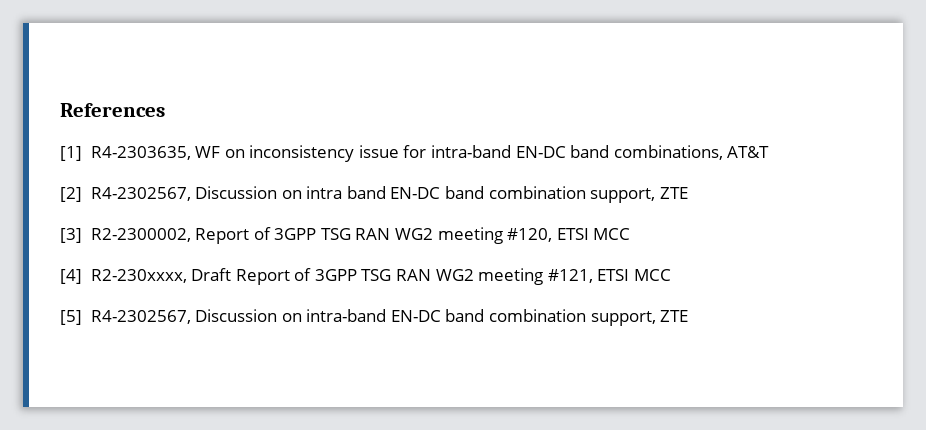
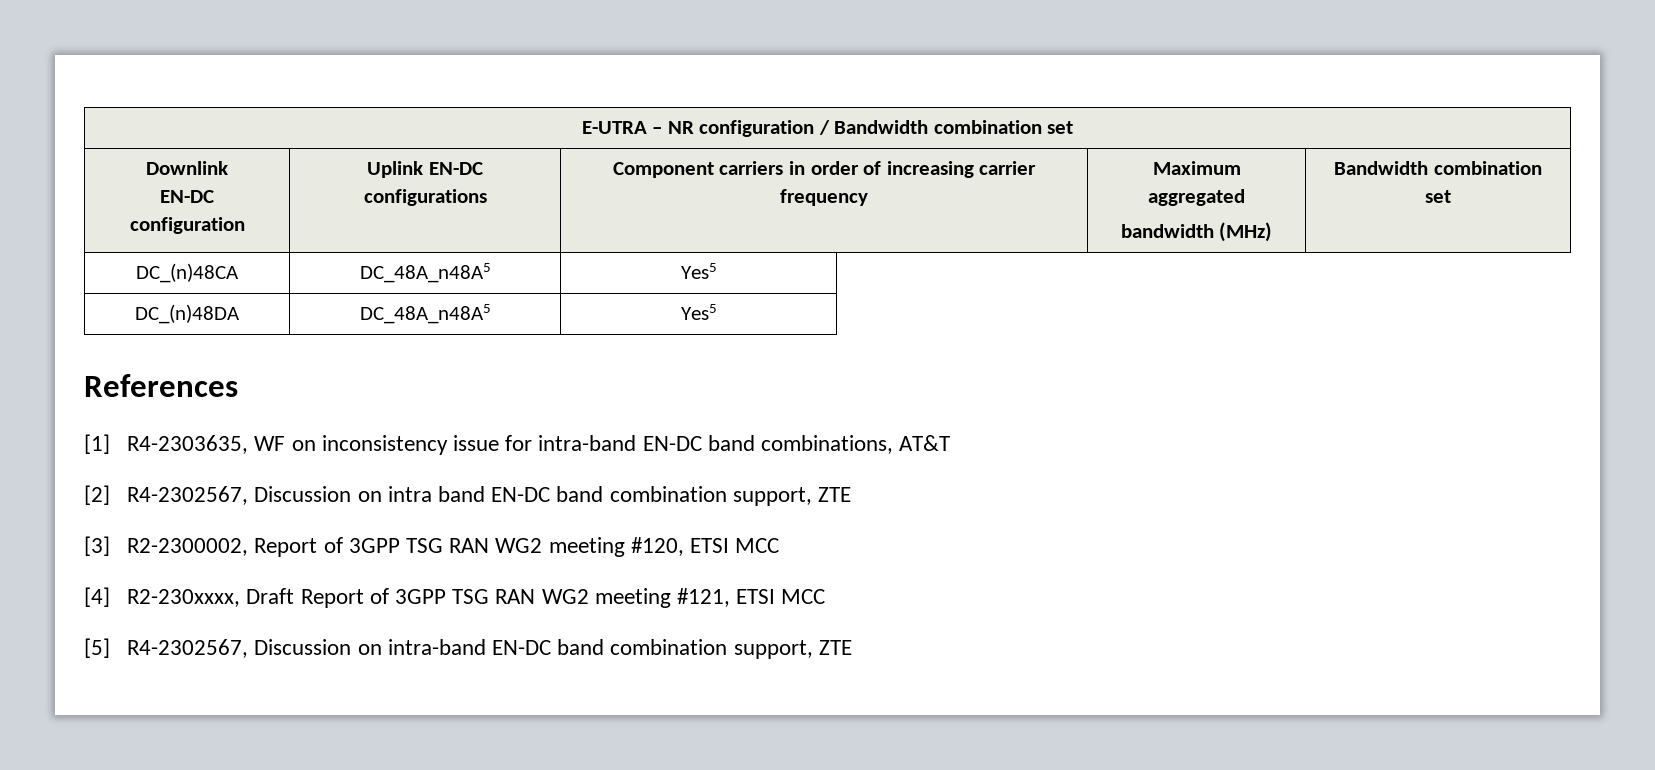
+ E-UTRA – NR configuration / Bandwidth combination set
+ Downlink
+ EN-DC configuration | Uplink EN-DC configurations | Component carriers in order of increasing carrier frequency | Maximum aggregated
+ bandwidth (MHz) | Bandwidth combination set
+ DC_(n)48CA | DC_48A_n48A5 | Yes5
+ DC_(n)48DA | DC_48A_n48A5 | Yes5

